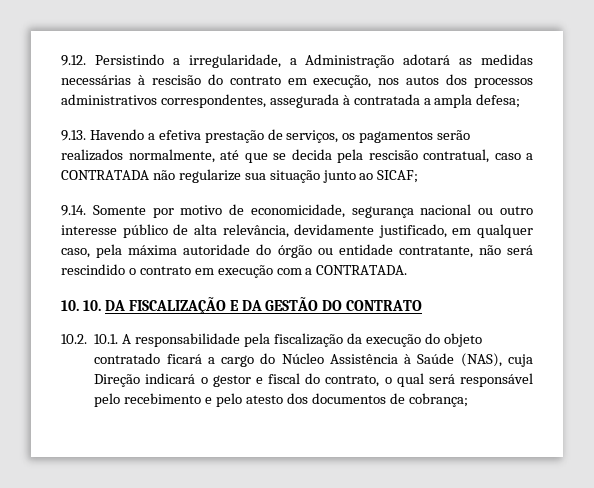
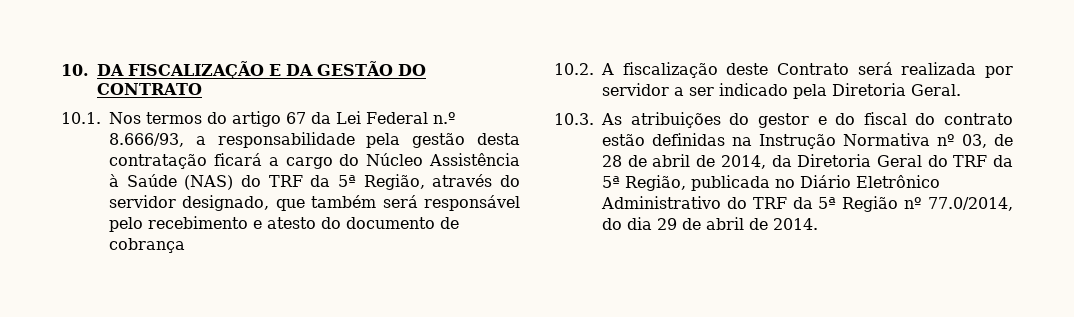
- 9.12. Persistindo a irregularidade, a Administração adotará as medidas necessárias à rescisão do contrato em execução, nos autos dos processos administrativos correspondentes, assegurada à contratada a ampla defesa;
- 9.13. Havendo a efetiva prestação de serviços, os pagamentos serão realizados normalmente, até que se decida pela rescisão contratual, caso a CONTRATADA não regularize sua situação junto ao SICAF;
- 9.14. Somente por motivo de economicidade, segurança nacional ou outro interesse público de alta relevância, devidamente justificado, em qualquer caso, pela máxima autoridade do órgão ou entidade contratante, não será rescindido o contrato em execução com a CONTRATADA.
- 10. 10. DA FISCALIZAÇÃO E DA GESTÃO DO CONTRATO
+ 10. DA FISCALIZAÇÃO E DA GESTÃO DO CONTRATO
- 10.2. 10.1. A responsabilidade pela fiscalização da execução do objeto contratado ficará a cargo do Núcleo Assistência à Saúde (NAS), cuja Direção indicará o gestor e fiscal do contrato, o qual será responsável pelo recebimento e pelo atesto dos documentos de cobrança;
+ 10.1. Nos termos do artigo 67 da Lei Federal n.º 8.666/93, a responsabilidade pela gestão desta contratação ficará a cargo do Núcleo Assistência à Saúde (NAS) do TRF da 5ª Região, através do servidor designado, que também será responsável pelo recebimento e atesto do documento de cobrança
+ 10.2. A fiscalização deste Contrato será realizada por servidor a ser indicado pela Diretoria Geral.
+ 10.3. As atribuições do gestor e do fiscal do contrato estão definidas na Instrução Normativa nº 03, de 28 de abril de 2014, da Diretoria Geral do TRF da 5ª Região, publicada no Diário Eletrônico Administrativo do TRF da 5ª Região nº 77.0/2014, do dia 29 de abril de 2014.

